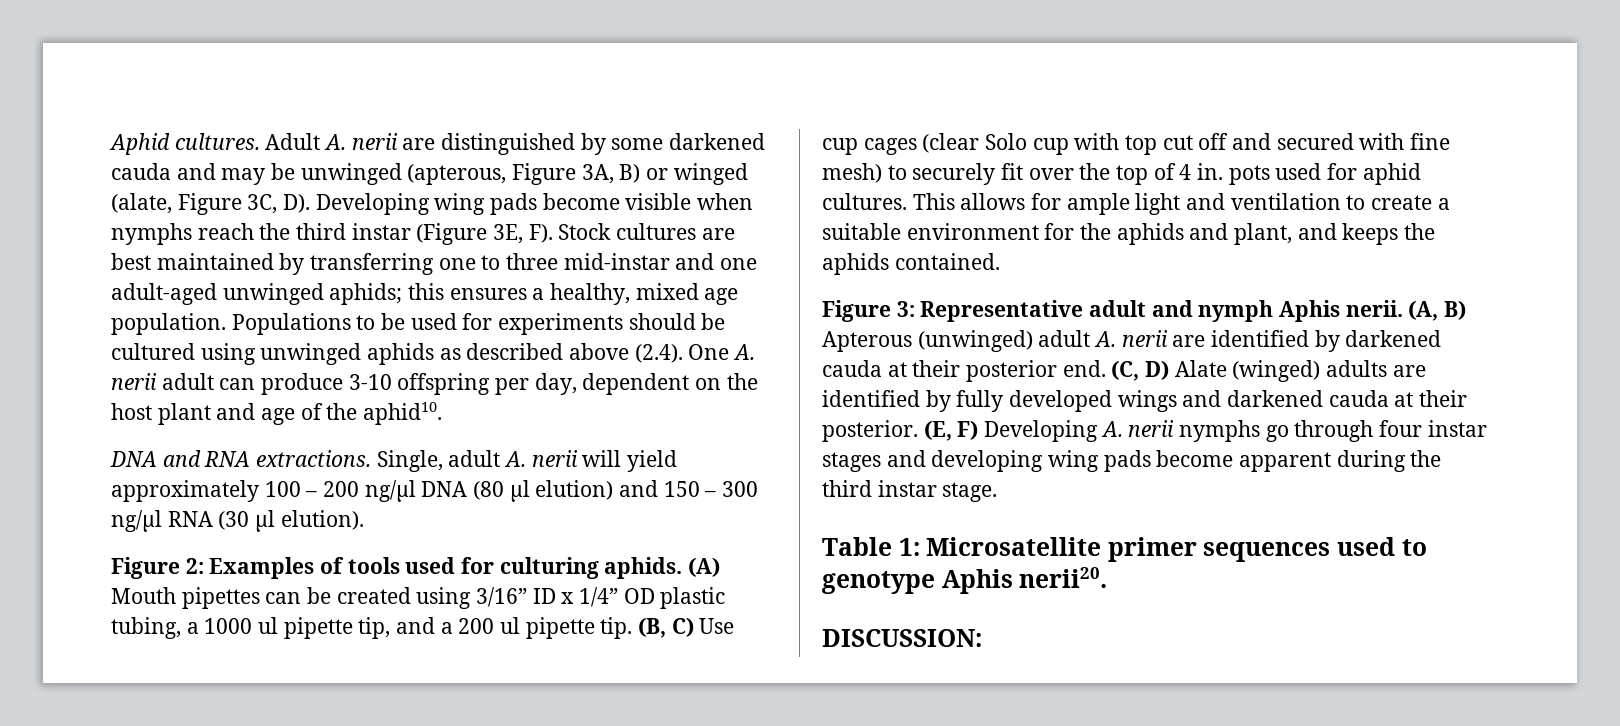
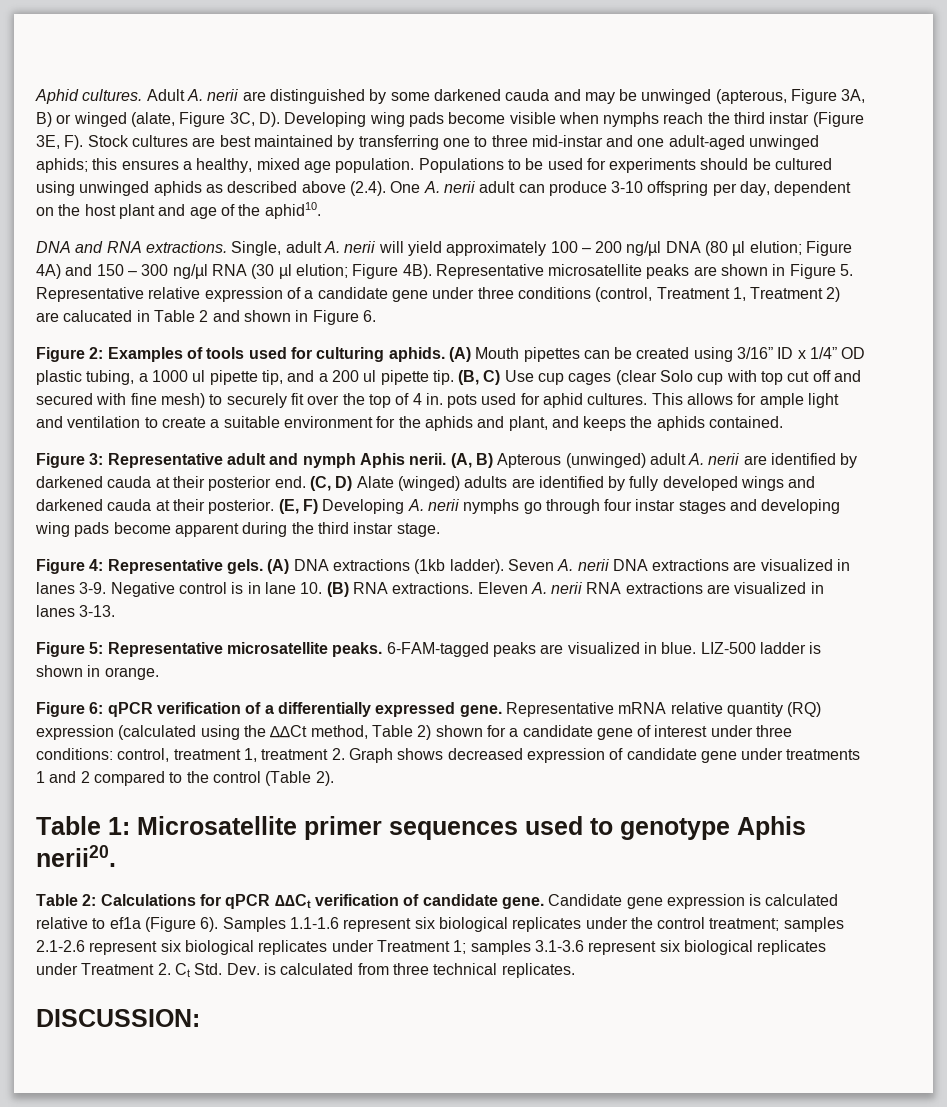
- Single, adult A. nerii will yield approximately 100 – 200 ng/µl DNA (80 µl elution) and 150 – 300 ng/µl RNA (30 µl elution).
+ Single, adult A. nerii will yield approximately 100 – 200 ng/µl DNA (80 µl elution; Figure 4A) and 150 – 300 ng/µl RNA (30 µl elution; Figure 4B). Representative microsatellite peaks are shown in Figure 5. Representative relative expression of a candidate gene under three conditions (control, Treatment 1, Treatment 2) are calucated in Table 2 and shown in Figure 6.
+ Figure 4: Representative gels. (A) DNA extractions (1kb ladder). Seven A. nerii DNA extractions are visualized in lanes 3-9. Negative control is in lane 10. (B) RNA extractions. Eleven A. nerii RNA extractions are visualized in lanes 3-13.
+ Figure 5: Representative microsatellite peaks. 6-FAM-tagged peaks are visualized in blue. LIZ-500 ladder is shown in orange.
+ Figure 6: qPCR verification of a differentially expressed gene. Representative mRNA relative quantity (RQ) expression (calculated using the ∆∆Ct method, Table 2) shown for a candidate gene of interest under three conditions: control, treatment 1, treatment 2. Graph shows decreased expression of candidate gene under treatments 1 and 2 compared to the control (Table 2).
+ Table 2: Calculations for qPCR ∆∆Ct verification of candidate gene. Candidate gene expression is calculated relative to ef1a (Figure 6). Samples 1.1-1.6 represent six biological replicates under the control treatment; samples 2.1-2.6 represent six biological replicates under Treatment 1; samples 3.1-3.6 represent six biological replicates under Treatment 2. Ct Std. Dev. is calculated from three technical replicates.

